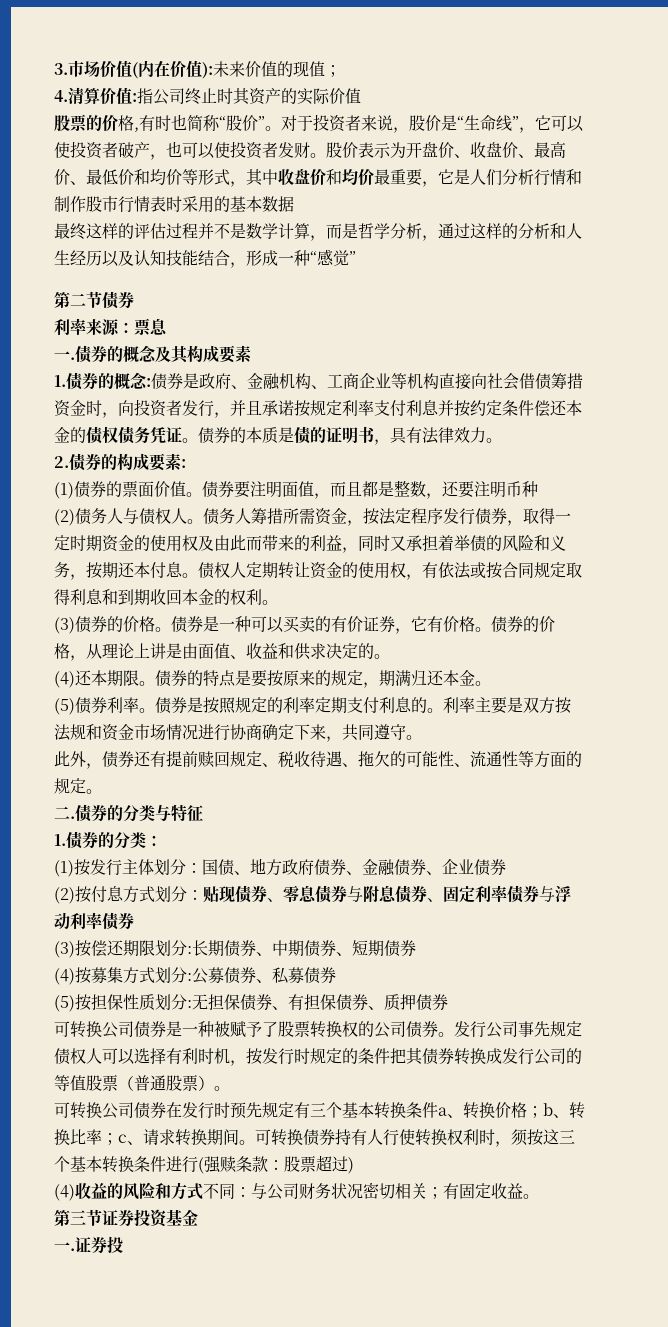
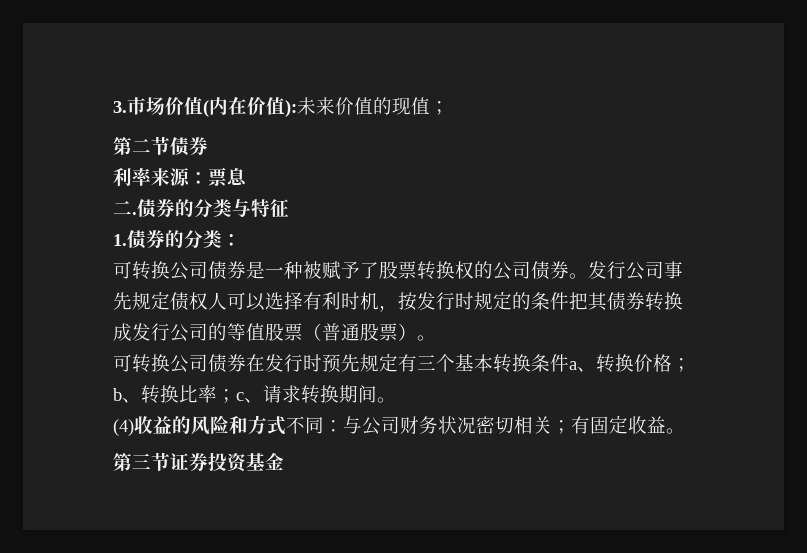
- 4.清算价值:指公司终止时其资产的实际价值
- 股票的价格,有时也简称“股价”。对于投资者来说，股价是“生命线”，它可以使投资者破产，也可以使投资者发财。股价表示为开盘价、收盘价、最高价、最低价和均价等形式，其中收盘价和均价最重要，它是人们分析行情和制作股市行情表时采用的基本数据
- 最终这样的评估过程并不是数学计算，而是哲学分析，通过这样的分析和人生经历以及认知技能结合，形成一种“感觉”
- 一.债券的概念及其构成要素
- 1.债券的概念:债券是政府、金融机构、工商企业等机构直接向社会借债筹措资金时，向投资者发行，并且承诺按规定利率支付利息并按约定条件偿还本金的债权债务凭证。债券的本质是债的证明书，具有法律效力。
- 2.债券的构成要素:
- (1)债券的票面价值。债券要注明面值，而且都是整数，还要注明币种
- (2)债务人与债权人。债务人筹措所需资金，按法定程序发行债券，取得一定时期资金的使用权及由此而带来的利益，同时又承担着举债的风险和义务，按期还本付息。债权人定期转让资金的使用权，有依法或按合同规定取得利息和到期收回本金的权利。
- (3)债券的价格。债券是一种可以买卖的有价证券，它有价格。债券的价格，从理论上讲是由面值、收益和供求决定的。
- (4)还本期限。债券的特点是要按原来的规定，期满归还本金。
- (5)债券利率。债券是按照规定的利率定期支付利息的。利率主要是双方按法规和资金市场情况进行协商确定下来，共同遵守。
- 此外，债券还有提前赎回规定、税收待遇、拖欠的可能性、流通性等方面的规定。
- (1)按发行主体划分：国债、地方政府债券、金融债券、企业债券
- (2)按付息方式划分：贴现债券、零息债券与附息债券、固定利率债券与浮动利率债券
- (3)按偿还期限划分:长期债券、中期债券、短期债券
- (4)按募集方式划分:公募债券、私募债券
- (5)按担保性质划分:无担保债券、有担保债券、质押债券
- 可转换债券持有人行使转换权利时，须按这三个基本转换条件进行(强赎条款：股票超过)
- 一.证券投

